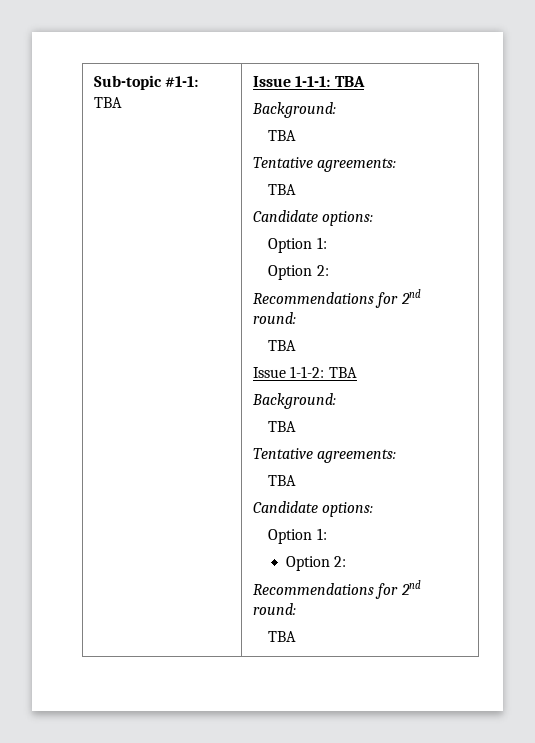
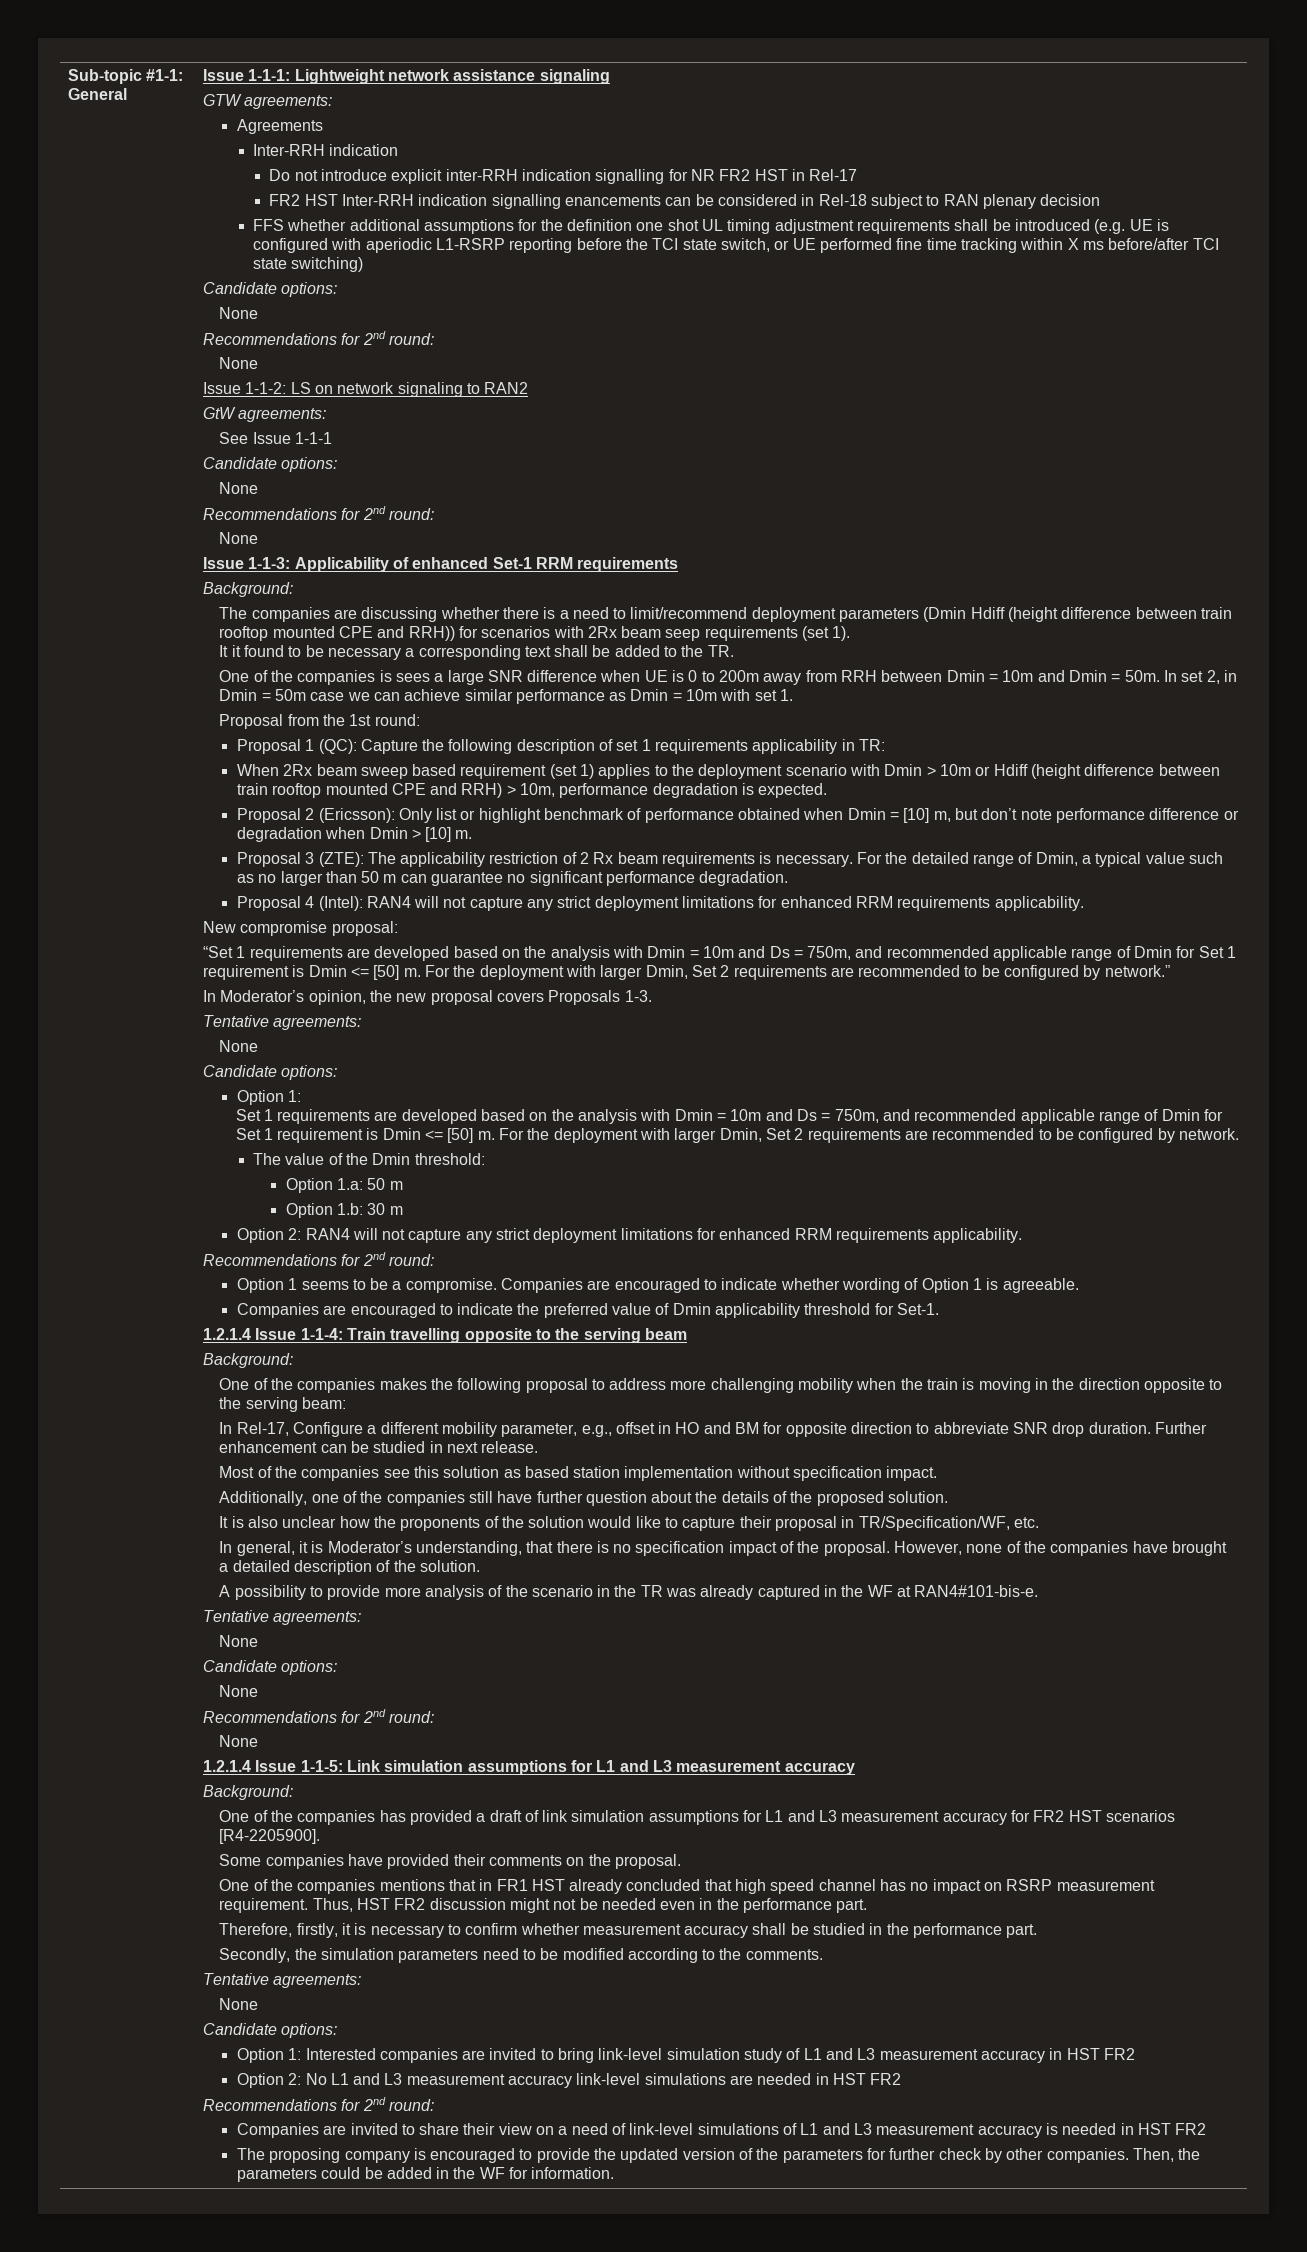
- Sub-topic #1-1: TBA
+ Sub-topic #1-1: General
- Issue 1-1-1: TBA
+ Issue 1-1-1: Lightweight network assistance signaling
+ GTW agreements:
+ Agreements
+ Inter-RRH indication
+ Do not introduce explicit inter-RRH indication signalling for NR FR2 HST in Rel-17
+ FR2 HST Inter-RRH indication signalling enancements can be considered in Rel-18 subject to RAN plenary decision
+ FFS whether additional assumptions for the definition one shot UL timing adjustment requirements shall be introduced (e.g. UE is configured with aperiodic L1-RSRP reporting before the TCI state switch, or UE performed fine time tracking within X ms before/after TCI state switching)
+ Candidate options:
+ None
+ Recommendations for 2nd round:
+ None
+ Issue 1-1-2: LS on network signaling to RAN2
+ GtW agreements:
+ See Issue 1-1-1
+ Candidate options:
+ None
+ Recommendations for 2nd round:
+ None
+ Issue 1-1-3: Applicability of enhanced Set-1 RRM requirements
  Background:
- TBA
+ The companies are discussing whether there is a need to limit/recommend deployment parameters (Dmin Hdiff (height difference between train rooftop mounted CPE and RRH)) for scenarios with 2Rx beam seep requirements (set 1).
+ It it found to be necessary a corresponding text shall be added to the TR.
+ One of the companies is sees a large SNR difference when UE is 0 to 200m away from RRH between Dmin = 10m and Dmin = 50m. In set 2, in Dmin = 50m case we can achieve similar performance as Dmin = 10m with set 1.
+ Proposal from the 1st round:
+ Proposal 1 (QC): Capture the following description of set 1 requirements applicability in TR:
+ When 2Rx beam sweep based requirement (set 1) applies to the deployment scenario with Dmin > 10m or Hdiff (height difference between train rooftop mounted CPE and RRH) > 10m, performance degradation is expected.
+ Proposal 2 (Ericsson): Only list or highlight benchmark of performance obtained when Dmin = [10] m, but don’t note performance difference or degradation when Dmin > [10] m.
+ Proposal 3 (ZTE): The applicability restriction of 2 Rx beam requirements is necessary. For the detailed range of Dmin, a typical value such as no larger than 50 m can guarantee no significant performance degradation.
+ Proposal 4 (Intel): RAN4 will not capture any strict deployment limitations for enhanced RRM requirements applicability.
+ New compromise proposal:
+ “Set 1 requirements are developed based on the analysis with Dmin = 10m and Ds = 750m, and recommended applicable range of Dmin for Set 1 requirement is Dmin <= [50] m. For the deployment with larger Dmin, Set 2 requirements are recommended to be configured by network.”
+ In Moderator’s opinion, the new proposal covers Proposals 1-3.
  Tentative agreements:
- TBA
+ None
  Candidate options:
  Option 1:
- Option 2:
+ Set 1 requirements are developed based on the analysis with Dmin = 10m and Ds = 750m, and recommended applicable range of Dmin for Set 1 requirement is Dmin <= [50] m. For the deployment with larger Dmin, Set 2 requirements are recommended to be configured by network.
+ The value of the Dmin threshold:
+ Option 1.a: 50 m
+ Option 1.b: 30 m
+ Option 2: RAN4 will not capture any strict deployment limitations for enhanced RRM requirements applicability.
  Recommendations for 2nd round:
- TBA
- Issue 1-1-2: TBA
+ Option 1 seems to be a compromise. Companies are encouraged to indicate whether wording of Option 1 is agreeable.
+ Companies are encouraged to indicate the preferred value of Dmin applicability threshold for Set-1.
+ 1.2.1.4 Issue 1-1-4: Train travelling opposite to the serving beam
  Background:
- TBA
+ One of the companies makes the following proposal to address more challenging mobility when the train is moving in the direction opposite to the serving beam:
+ In Rel-17, Configure a different mobility parameter, e.g., offset in HO and BM for opposite direction to abbreviate SNR drop duration. Further enhancement can be studied in next release.
+ Most of the companies see this solution as based station implementation without specification impact.
+ Additionally, one of the companies still have further question about the details of the proposed solution.
+ It is also unclear how the proponents of the solution would like to capture their proposal in TR/Specification/WF, etc.
+ In general, it is Moderator’s understanding, that there is no specification impact of the proposal. However, none of the companies have brought a detailed description of the solution.
+ A possibility to provide more analysis of the scenario in the TR was already captured in the WF at RAN4#101-bis-e.
  Tentative agreements:
- TBA
+ None
  Candidate options:
- Option 1:
- Option 2:
+ None
  Recommendations for 2nd round:
- TBA
+ None
+ 1.2.1.4 Issue 1-1-5: Link simulation assumptions for L1 and L3 measurement accuracy
+ Background:
+ One of the companies has provided a draft of link simulation assumptions for L1 and L3 measurement accuracy for FR2 HST scenarios [R4-2205900].
+ Some companies have provided their comments on the proposal.
+ One of the companies mentions that in FR1 HST already concluded that high speed channel has no impact on RSRP measurement requirement. Thus, HST FR2 discussion might not be needed even in the performance part.
+ Therefore, firstly, it is necessary to confirm whether measurement accuracy shall be studied in the performance part.
+ Secondly, the simulation parameters need to be modified according to the comments.
+ Tentative agreements:
+ None
+ Candidate options:
+ Option 1: Interested companies are invited to bring link-level simulation study of L1 and L3 measurement accuracy in HST FR2
+ Option 2: No L1 and L3 measurement accuracy link-level simulations are needed in HST FR2
+ Recommendations for 2nd round:
+ Companies are invited to share their view on a need of link-level simulations of L1 and L3 measurement accuracy is needed in HST FR2
+ The proposing company is encouraged to provide the updated version of the parameters for further check by other companies. Then, the parameters could be added in the WF for information.

